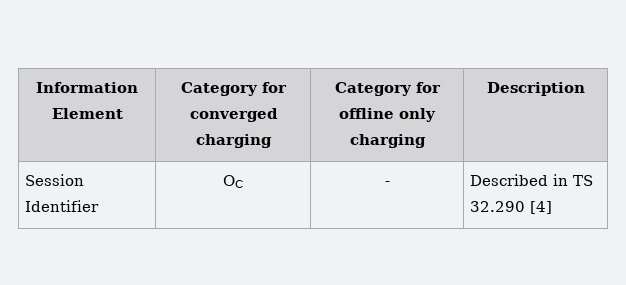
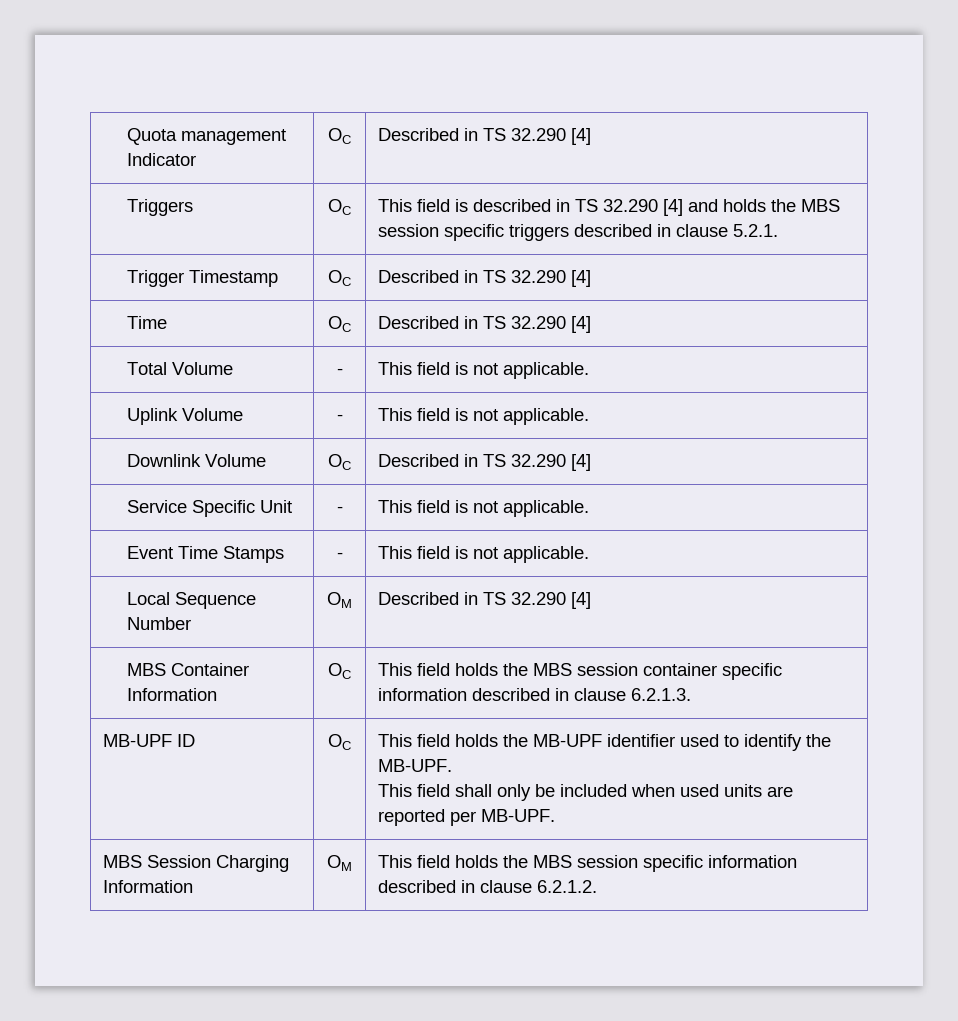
- Information Element | Category for converged charging | Category for offline only charging | Description
- Session Identifier | OC | - | Described in TS 32.290 [4]
+ Quota management Indicator | OC | Described in TS 32.290 [4]
+ Triggers | OC | This field is described in TS 32.290 [4] and holds the MBS session specific triggers described in clause 5.2.1.
+ Trigger Timestamp | OC | Described in TS 32.290 [4]
+ Time | OC | Described in TS 32.290 [4]
+ Total Volume | - | This field is not applicable.
+ Uplink Volume | - | This field is not applicable.
+ Downlink Volume | OC | Described in TS 32.290 [4]
+ Service Specific Unit | - | This field is not applicable.
+ Event Time Stamps | - | This field is not applicable.
+ Local Sequence Number | OM | Described in TS 32.290 [4]
+ MBS Container Information | OC | This field holds the MBS session container specific information described in clause 6.2.1.3.
+ MB-UPF ID | OC | This field holds the MB-UPF identifier used to identify the MB-UPF.
+ This field shall only be included when used units are reported per MB-UPF.
+ MBS Session Charging Information | OM | This field holds the MBS session specific information described in clause 6.2.1.2.

